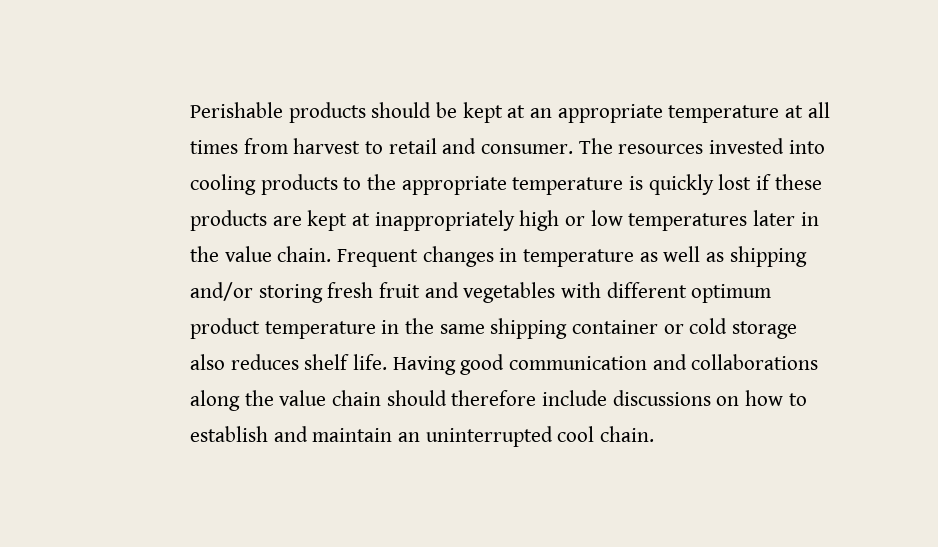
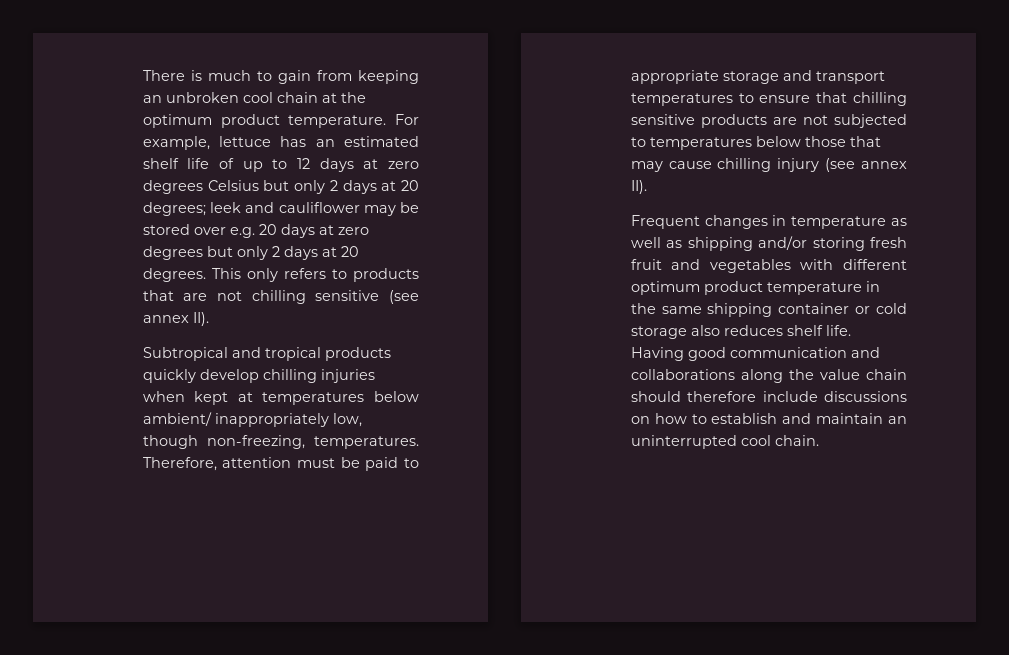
- Perishable products should be kept at an appropriate temperature at all times from harvest to retail and consumer. The resources invested into cooling products to the appropriate temperature is quickly lost if these products are kept at inappropriately high or low temperatures later in the value chain. Frequent changes in temperature as well as shipping and/or storing fresh fruit and vegetables with different optimum product temperature in the same shipping container or cold storage also reduces shelf life.
+ There is much to gain from keeping an unbroken cool chain at the optimum product temperature. For example, lettuce has an estimated shelf life of up to 12 days at zero degrees Celsius but only 2 days at 20 degrees; leek and cauliflower may be stored over e.g. 20 days at zero degrees but only 2 days at 20 degrees. This only refers to products that are not chilling sensitive (see annex II).
+ Subtropical and tropical products quickly develop chilling injuries when kept at temperatures below ambient/ inappropriately low, though non-freezing, temperatures. Therefore, attention must be paid to appropriate storage and transport temperatures to ensure that chilling sensitive products are not subjected to temperatures below those that may cause chilling injury (see annex II).
+ Frequent changes in temperature as well as shipping and/or storing fresh fruit and vegetables with different optimum product temperature in the same shipping container or cold storage also reduces shelf life.

